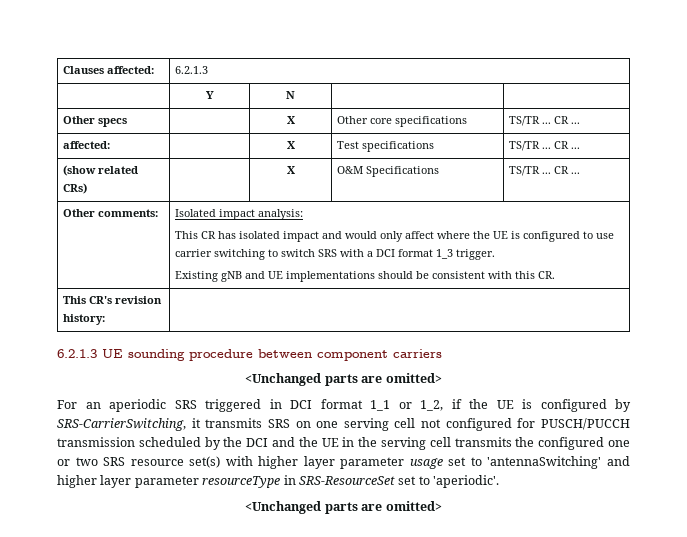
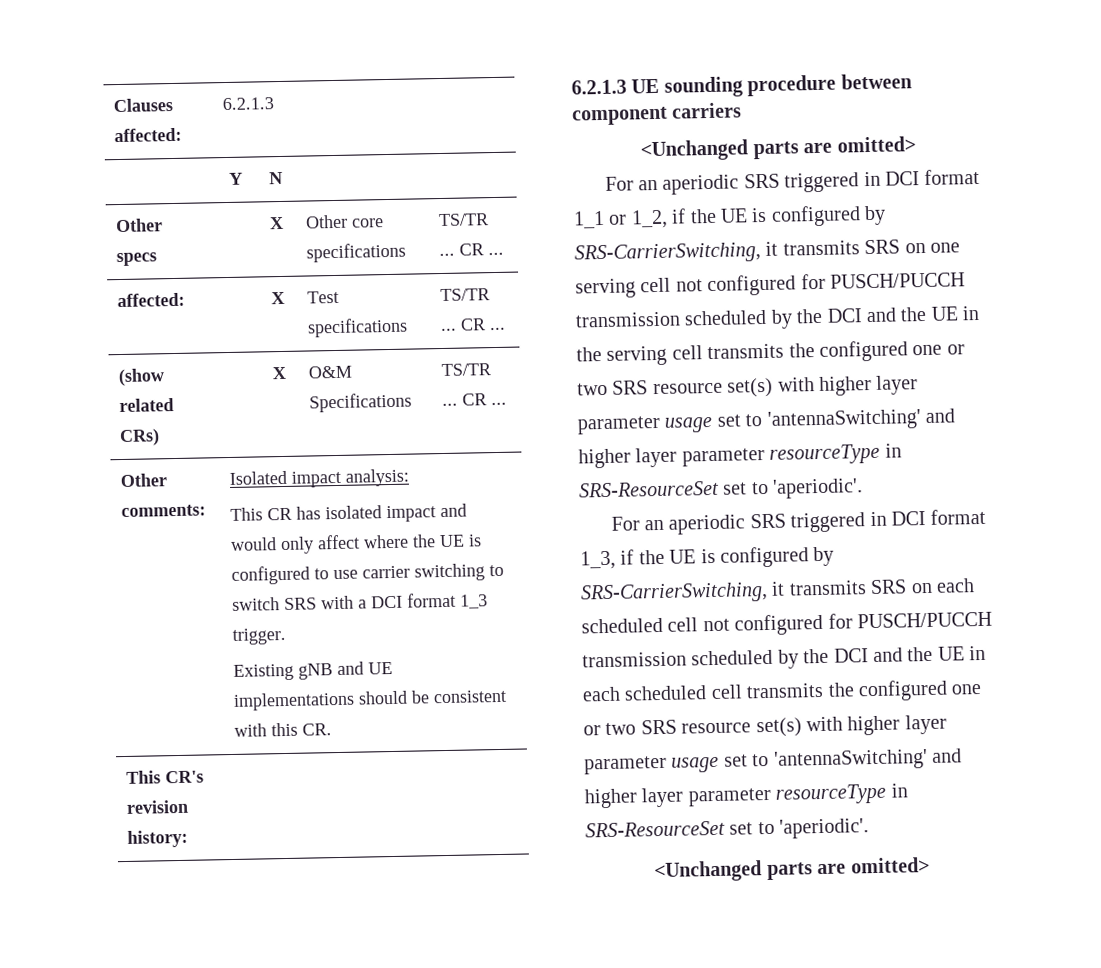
+ For an aperiodic SRS triggered in DCI format 1_3, if the UE is configured by SRS-CarrierSwitching, it transmits SRS on each scheduled cell not configured for PUSCH/PUCCH transmission scheduled by the DCI and the UE in each scheduled cell transmits the configured one or two SRS resource set(s) with higher layer parameter usage set to 'antennaSwitching' and higher layer parameter resourceType in SRS-ResourceSet set to 'aperiodic'.

